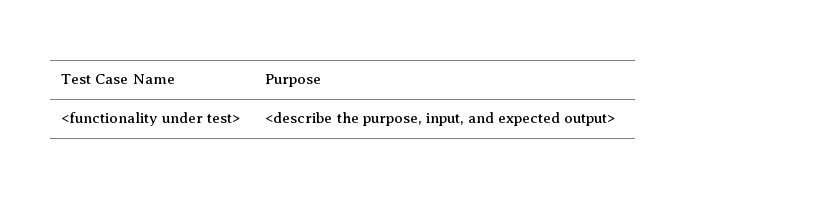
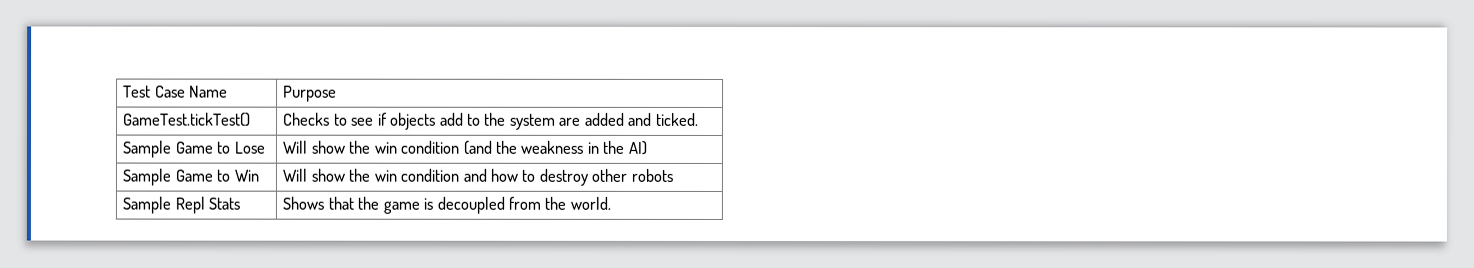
- <functionality under test> | <describe the purpose, input, and expected output>
+ GameTest.tickTest() | Checks to see if objects add to the system are added and ticked.
+ Sample Game to Lose | Will show the win condition (and the weakness in the AI)
+ Sample Game to Win | Will show the win condition and how to destroy other robots
+ Sample Repl Stats | Shows that the game is decoupled from the world.

